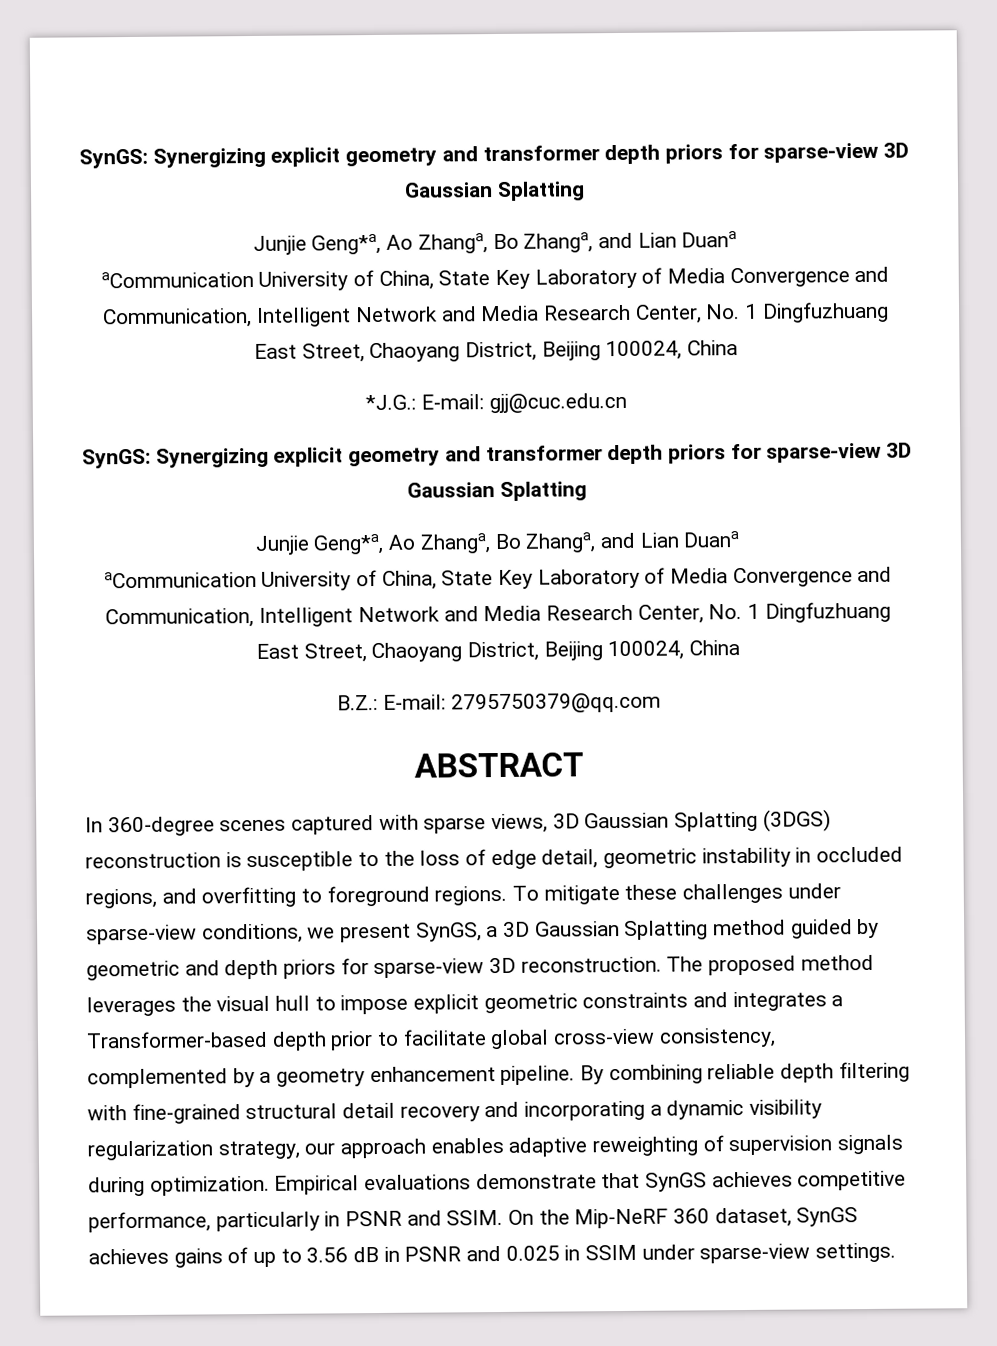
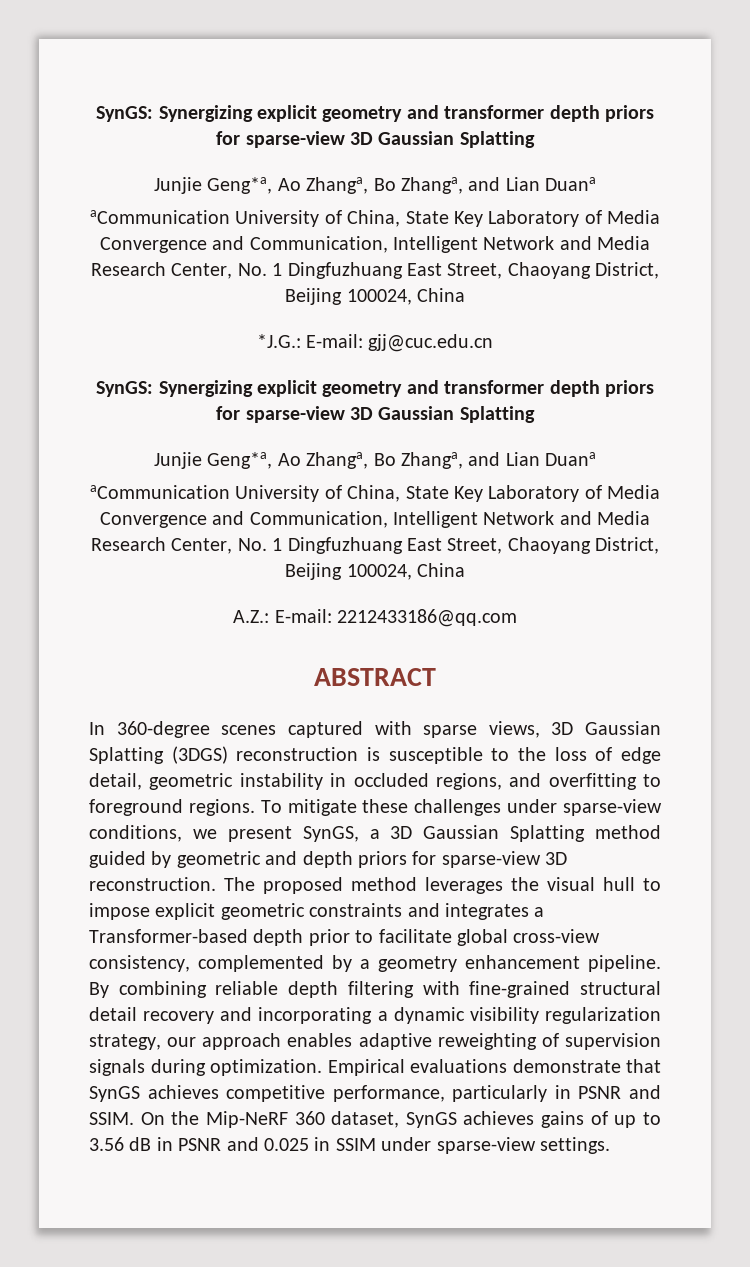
- B.Z.: E-mail: 2795750379@qq.com
+ A.Z.: E-mail: 2212433186@qq.com

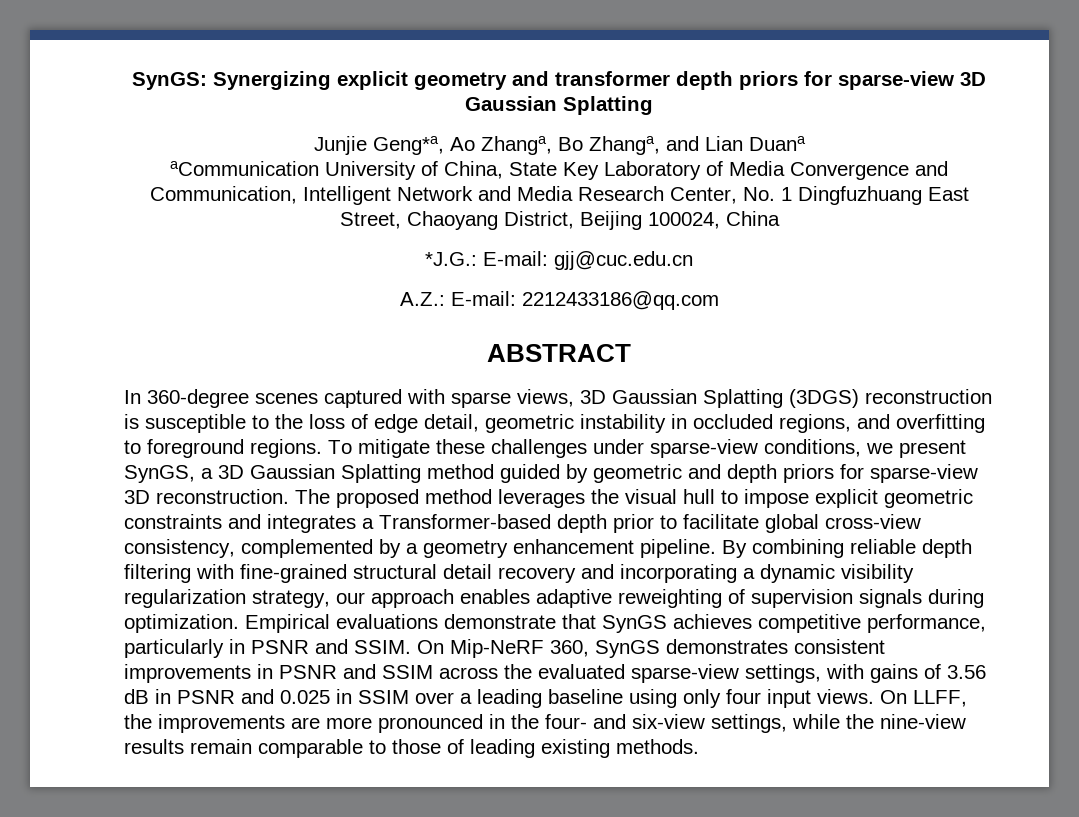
  *J.G.: E-mail: gjj@cuc.edu.cn
- SynGS: Synergizing explicit geometry and transformer depth priors for sparse-view 3D Gaussian Splatting
- Junjie Geng*a, Ao Zhanga, Bo Zhanga, and Lian Duana
- aCommunication University of China, State Key Laboratory of Media Convergence and Communication, Intelligent Network and Media Research Center, No. 1 Dingfuzhuang East Street, Chaoyang District, Beijing 100024, China
- On the Mip-NeRF 360 dataset, SynGS achieves gains of up to 3.56 dB in PSNR and 0.025 in SSIM under sparse-view settings.
+ On Mip-NeRF 360, SynGS demonstrates consistent improvements in PSNR and SSIM across the evaluated sparse-view settings, with gains of 3.56 dB in PSNR and 0.025 in SSIM over a leading baseline using only four input views. On LLFF, the improvements are more pronounced in the four- and six-view settings, while the nine-view results remain comparable to those of leading existing methods.

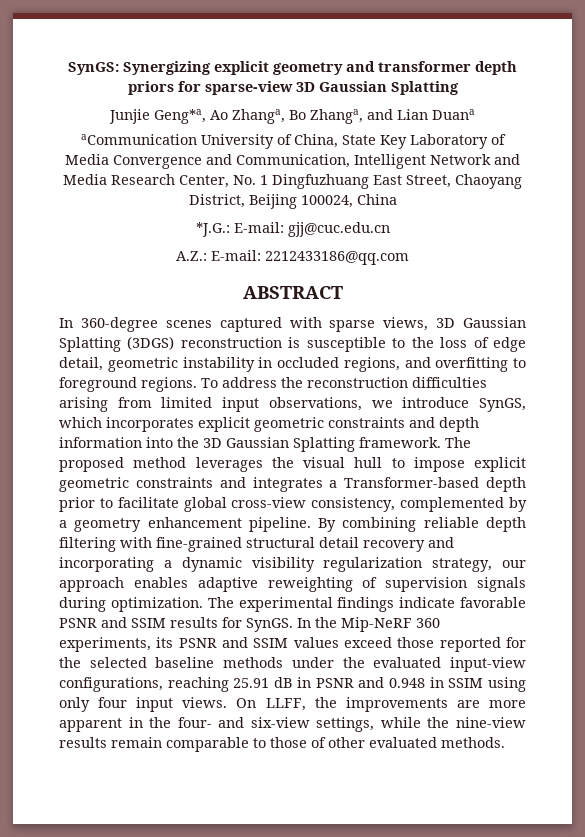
- To mitigate these challenges under sparse-view conditions, we present SynGS, a 3D Gaussian Splatting method guided by geometric and depth priors for sparse-view 3D reconstruction.
+ To address the reconstruction difficulties arising from limited input observations, we introduce SynGS, which incorporates explicit geometric constraints and depth information into the 3D Gaussian Splatting framework.
- Empirical evaluations demonstrate that SynGS achieves competitive performance, particularly in PSNR and SSIM. On Mip-NeRF 360, SynGS demonstrates consistent improvements in PSNR and SSIM across the evaluated sparse-view settings, with gains of 3.56 dB in PSNR and 0.025 in SSIM over a leading baseline using only four input views.
+ The experimental findings indicate favorable PSNR and SSIM results for SynGS. In the Mip-NeRF 360 experiments, its PSNR and SSIM values exceed those reported for the selected baseline methods under the evaluated input-view configurations, reaching 25.91 dB in PSNR and 0.948 in SSIM using only four input views.
- On LLFF, the improvements are more pronounced in the four- and six-view settings, while the nine-view results remain comparable to those of leading existing methods.
+ On LLFF, the improvements are more apparent in the four- and six-view settings, while the nine-view results remain comparable to those of other evaluated methods.

